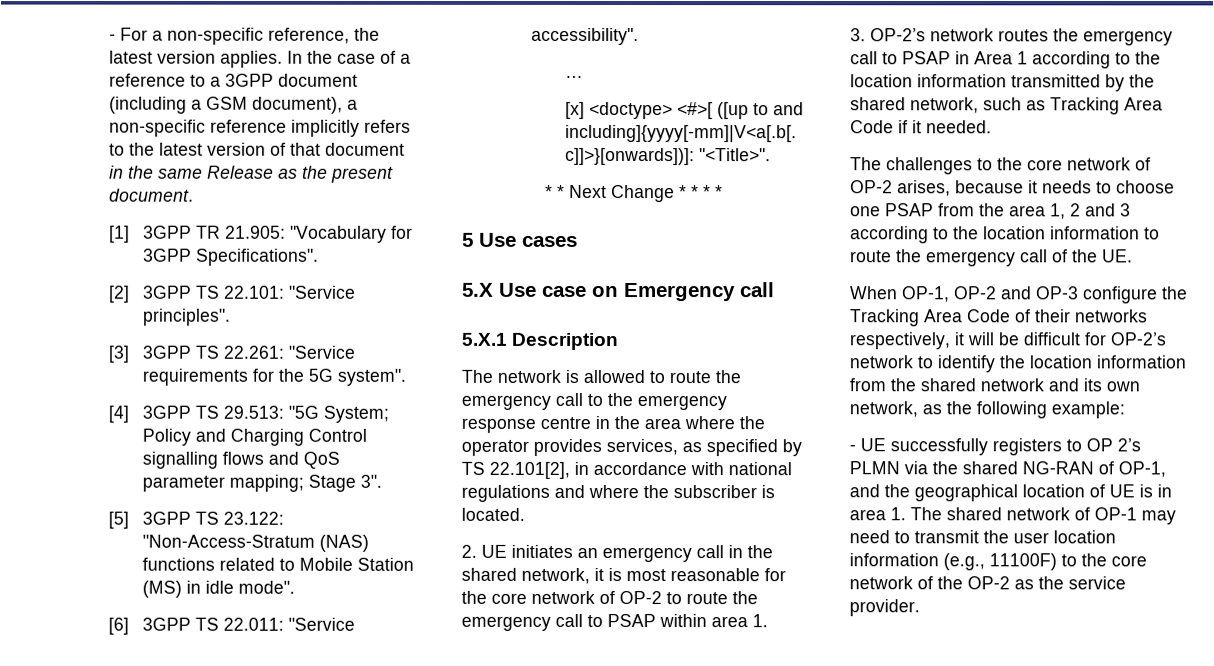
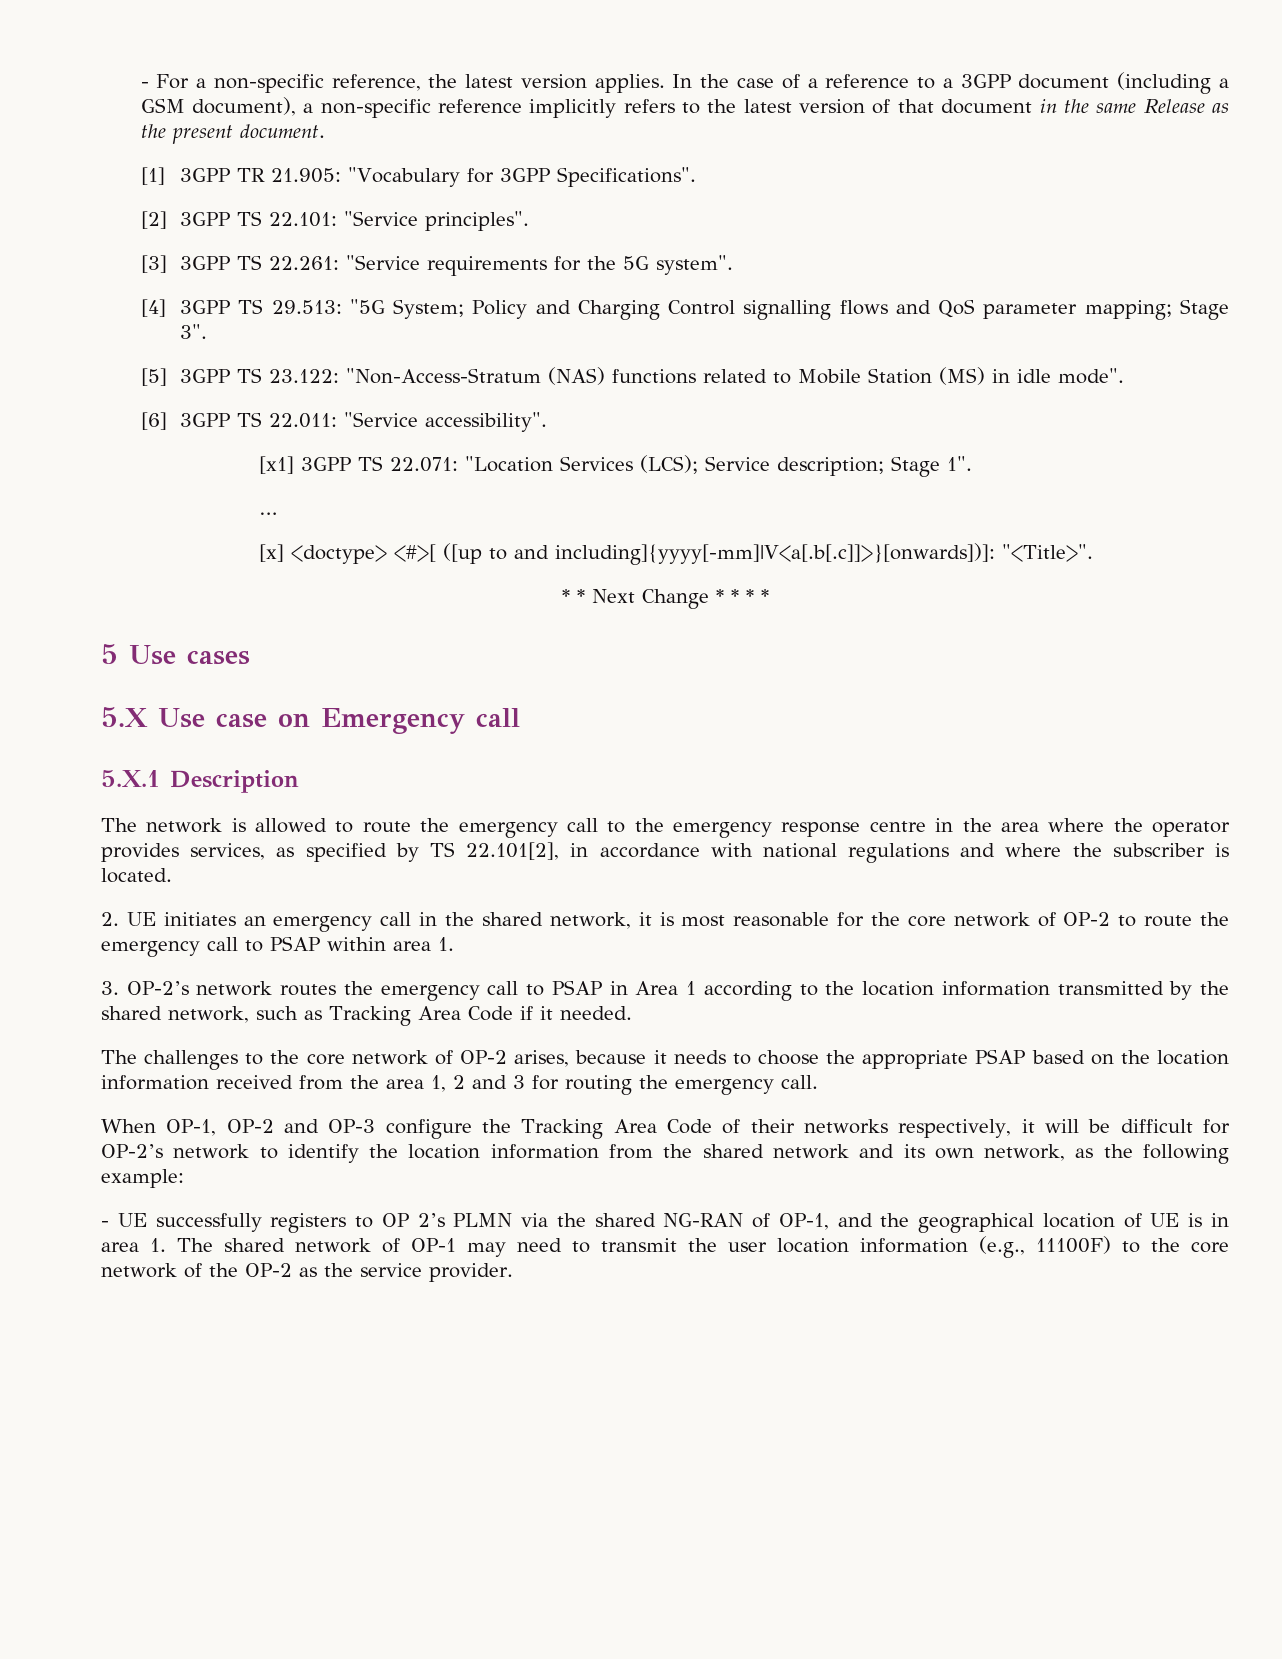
+ [x1] 3GPP TS 22.071: "Location Services (LCS); Service description; Stage 1".
- The challenges to the core network of OP-2 arises, because it needs to choose one PSAP from the area 1, 2 and 3 according to the location information to route the emergency call of the UE.
+ The challenges to the core network of OP-2 arises, because it needs to choose the appropriate PSAP based on the location information received from the area 1, 2 and 3 for routing the emergency call.

